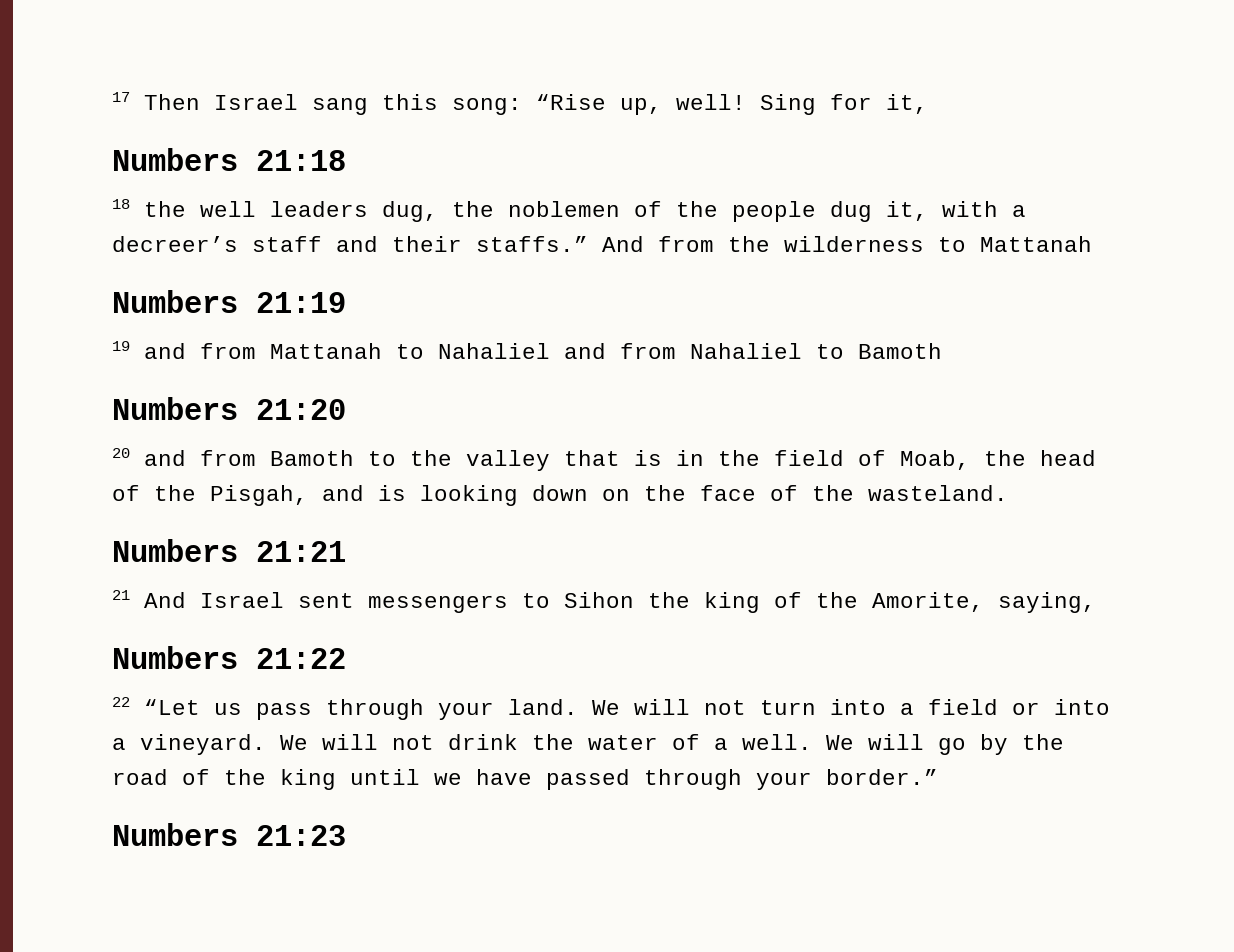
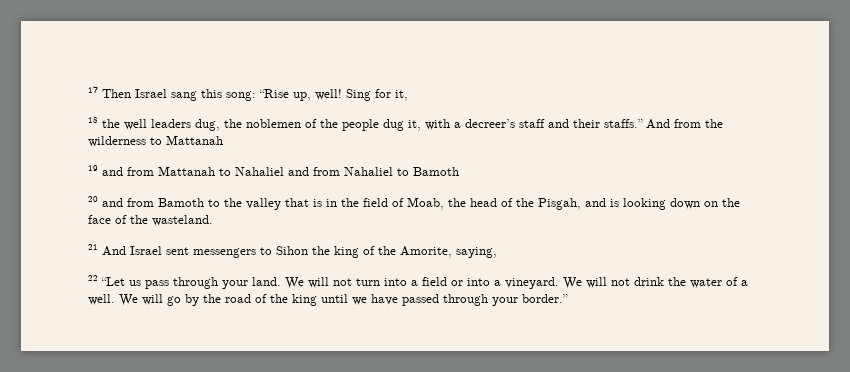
- Numbers 21:18
- Numbers 21:19
- Numbers 21:20
- Numbers 21:21
- Numbers 21:22
- Numbers 21:23

